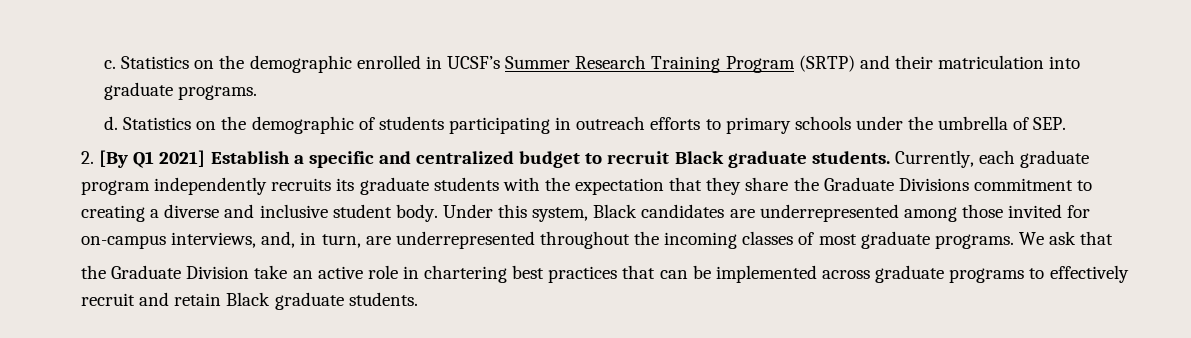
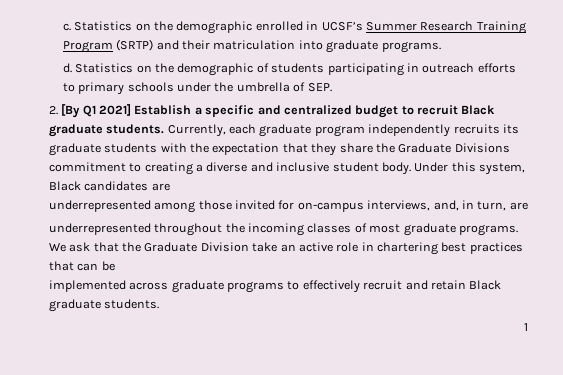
- Under this system, Black candidates are underrepresented among those invited for on-campus interviews, and, in turn, are underrepresented throughout the incoming classes of most graduate programs.
+ Under this system, Black candidates are
+ underrepresented among those invited for on-campus interviews, and, in turn, are
+ underrepresented throughout the incoming classes of most graduate programs.
- We ask that
- the Graduate Division take an active role in chartering best practices that can be implemented across graduate programs to effectively recruit and retain Black graduate students.
+ We ask that the Graduate Division take an active role in chartering best practices that can be
+ implemented across graduate programs to effectively recruit and retain Black graduate students.
+ 1

